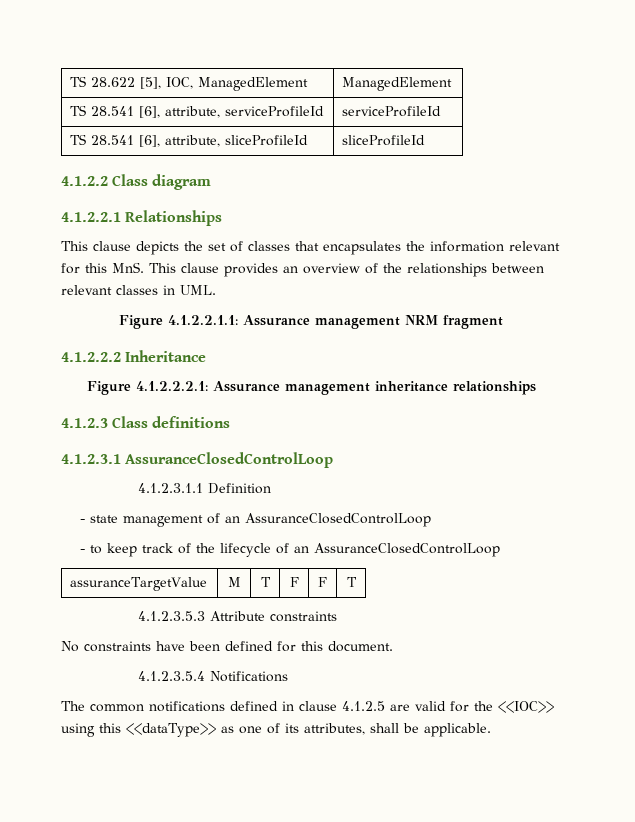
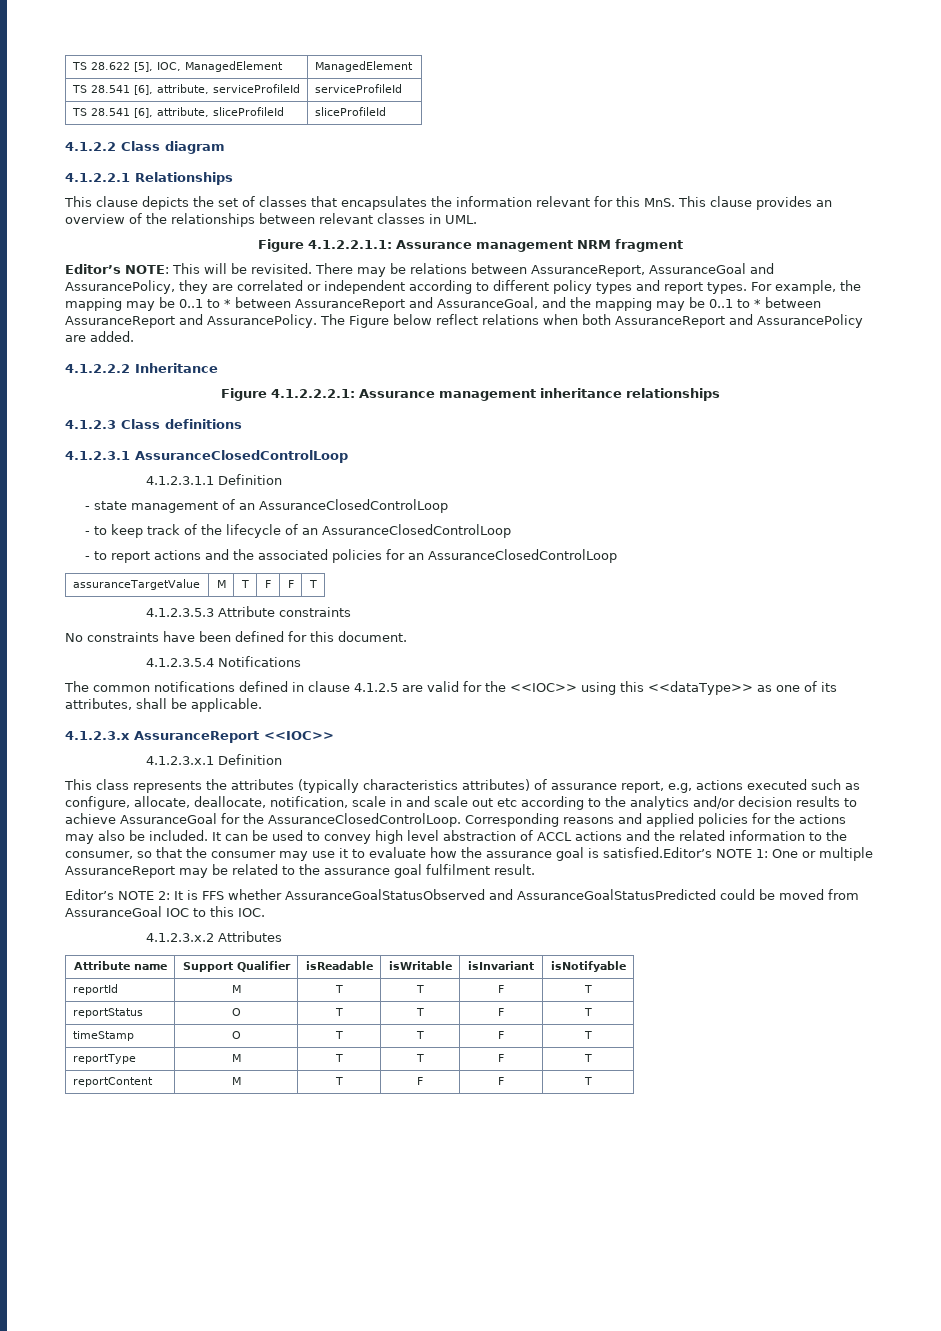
+ Editor’s NOTE: This will be revisited. There may be relations between AssuranceReport, AssuranceGoal and AssurancePolicy, they are correlated or independent according to different policy types and report types. For example, the mapping may be 0..1 to * between AssuranceReport and AssuranceGoal, and the mapping may be 0..1 to * between AssuranceReport and AssurancePolicy. The Figure below reflect relations when both AssuranceReport and AssurancePolicy are added.
+ - to report actions and the associated policies for an AssuranceClosedControlLoop
+ 4.1.2.3.x AssuranceReport <<IOC>>
+ 4.1.2.3.x.1 Definition
+ This class represents the attributes (typically characteristics attributes) of assurance report, e.g, actions executed such as configure, allocate, deallocate, notification, scale in and scale out etc according to the analytics and/or decision results to achieve AssuranceGoal for the AssuranceClosedControlLoop. Corresponding reasons and applied policies for the actions may also be included. It can be used to convey high level abstraction of ACCL actions and the related information to the consumer, so that the consumer may use it to evaluate how the assurance goal is satisfied.Editor’s NOTE 1: One or multiple AssuranceReport may be related to the assurance goal fulfilment result.
+ Editor’s NOTE 2: It is FFS whether AssuranceGoalStatusObserved and AssuranceGoalStatusPredicted could be moved from AssuranceGoal IOC to this IOC.
+ 4.1.2.3.x.2 Attributes
+ Attribute name | Support Qualifier | isReadable | isWritable | isInvariant | isNotifyable
+ reportId | M | T | T | F | T
+ reportStatus | O | T | T | F | T
+ timeStamp | O | T | T | F | T
+ reportType | M | T | T | F | T
+ reportContent | M | T | F | F | T

